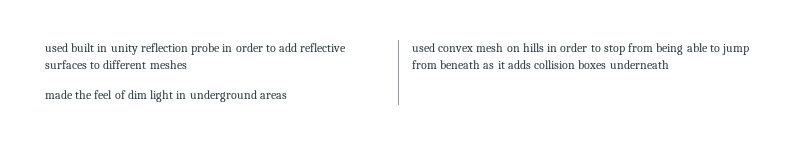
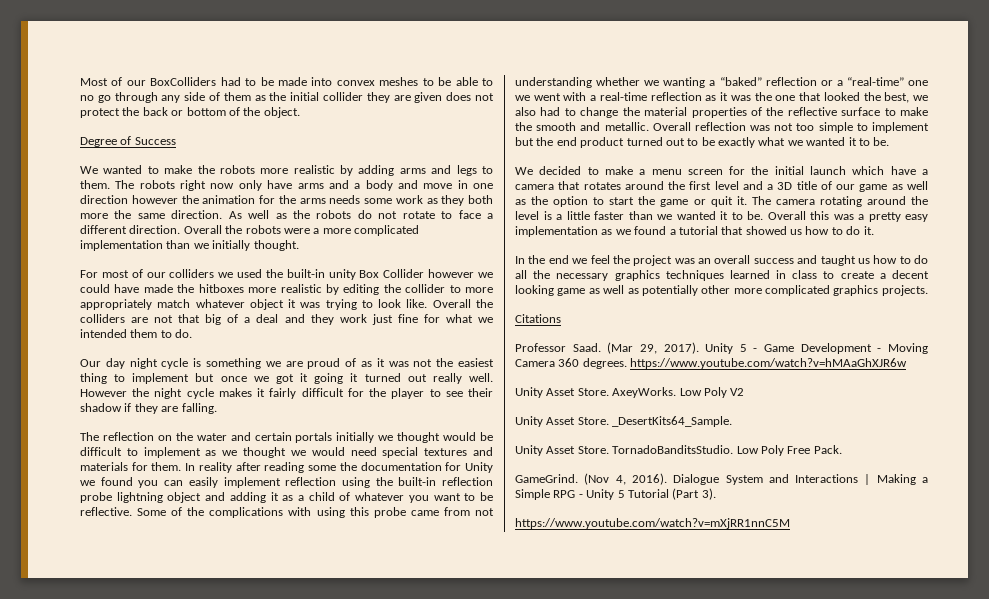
- used built in unity reflection probe in order to add reflective surfaces to different meshes
- made the feel of dim light in underground areas
- used convex mesh on hills in order to stop from being able to jump from beneath as it adds collision boxes underneath
+ Most of our BoxColliders had to be made into convex meshes to be able to no go through any side of them as the initial collider they are given does not protect the back or bottom of the object.
+ Degree of Success
+ We wanted to make the robots more realistic by adding arms and legs to them. The robots right now only have arms and a body and move in one direction however the animation for the arms needs some work as they both more the same direction. As well as the robots do not rotate to face a different direction. Overall the robots were a more complicated implementation than we initially thought.
+ For most of our colliders we used the built-in unity Box Collider however we could have made the hitboxes more realistic by editing the collider to more appropriately match whatever object it was trying to look like. Overall the colliders are not that big of a deal and they work just fine for what we intended them to do.
+ Our day night cycle is something we are proud of as it was not the easiest thing to implement but once we got it going it turned out really well. However the night cycle makes it fairly difficult for the player to see their shadow if they are falling.
+ The reflection on the water and certain portals initially we thought would be difficult to implement as we thought we would need special textures and materials for them. In reality after reading some the documentation for Unity we found you can easily implement reflection using the built-in reflection probe lightning object and adding it as a child of whatever you want to be reflective. Some of the complications with using this probe came from not understanding whether we wanting a “baked” reflection or a “real-time” one we went with a real-time reflection as it was the one that looked the best, we also had to change the material properties of the reflective surface to make the smooth and metallic. Overall reflection was not too simple to implement but the end product turned out to be exactly what we wanted it to be.
+ We decided to make a menu screen for the initial launch which have a camera that rotates around the first level and a 3D title of our game as well as the option to start the game or quit it. The camera rotating around the level is a little faster than we wanted it to be. Overall this was a pretty easy implementation as we found a tutorial that showed us how to do it.
+ In the end we feel the project was an overall success and taught us how to do all the necessary graphics techniques learned in class to create a decent looking game as well as potentially other more complicated graphics projects.
+ Citations
+ Professor Saad. (Mar 29, 2017). Unity 5 - Game Development - Moving Camera 360 degrees. https://www.youtube.com/watch?v=hMAaGhXJR6w
+ Unity Asset Store. AxeyWorks. Low Poly V2
+ Unity Asset Store. _DesertKits64_Sample.
+ Unity Asset Store. TornadoBanditsStudio. Low Poly Free Pack.
+ GameGrind. (Nov 4, 2016). Dialogue System and Interactions | Making a Simple RPG - Unity 5 Tutorial (Part 3).
+ https://www.youtube.com/watch?v=mXjRR1nnC5M

